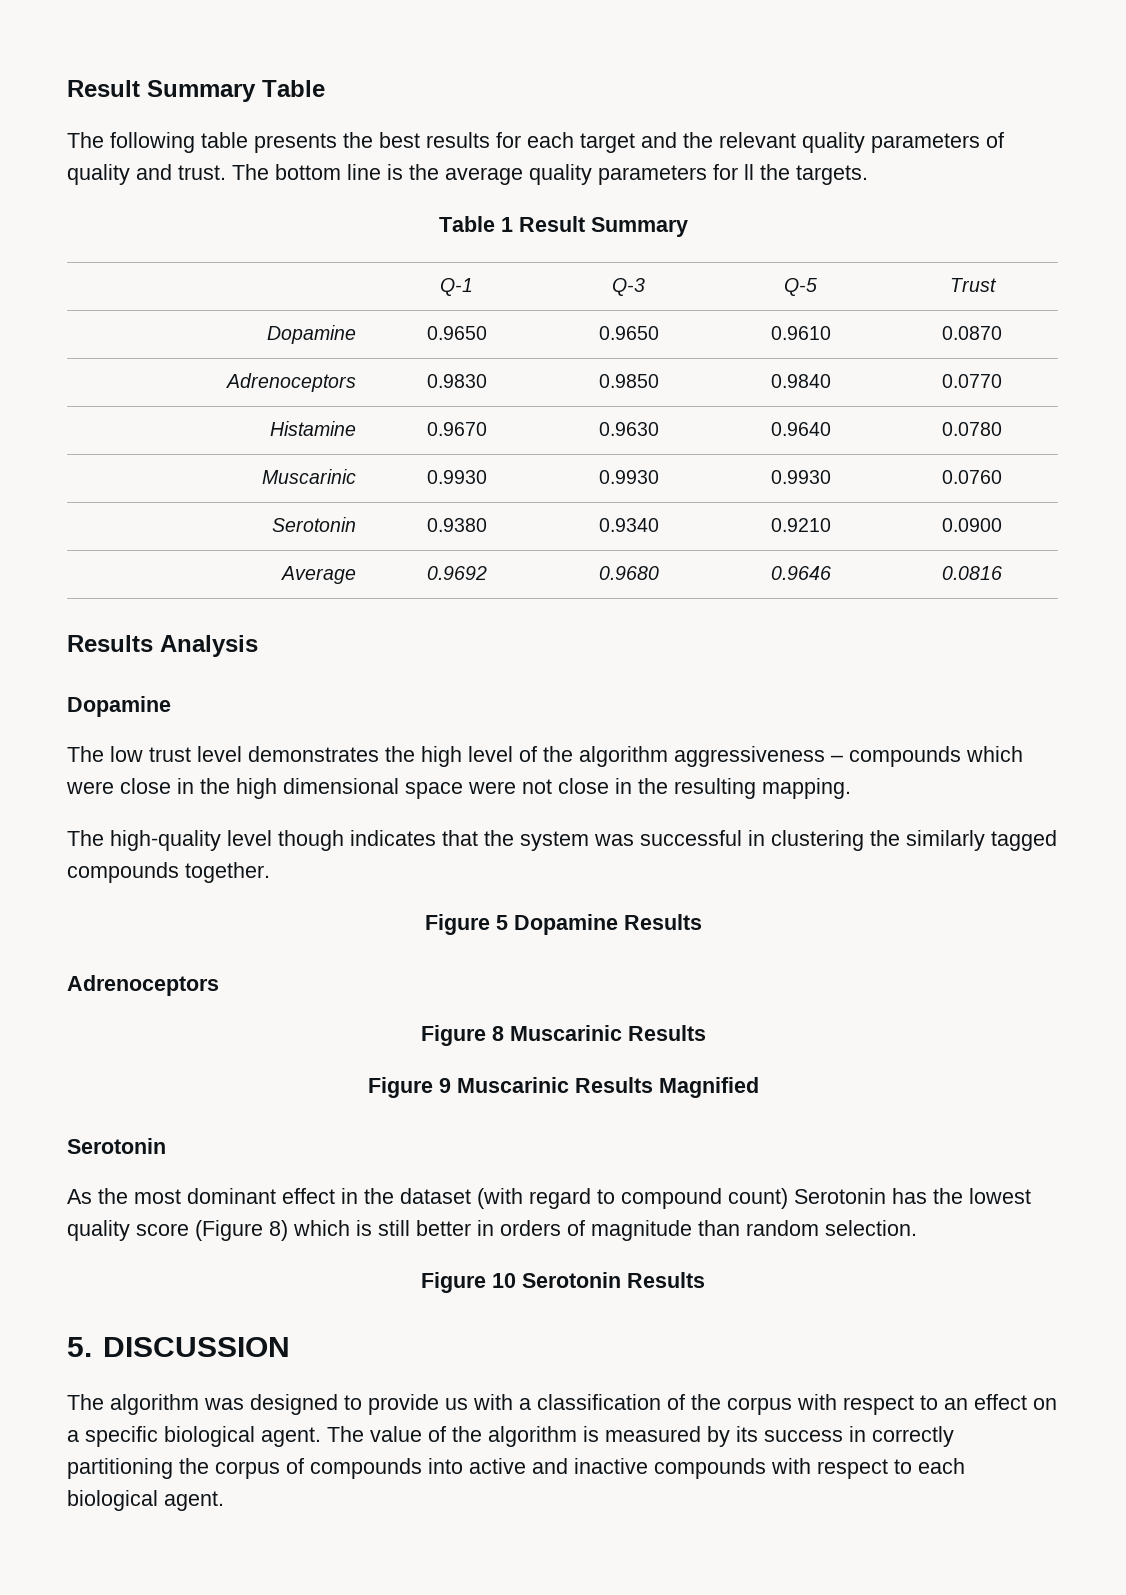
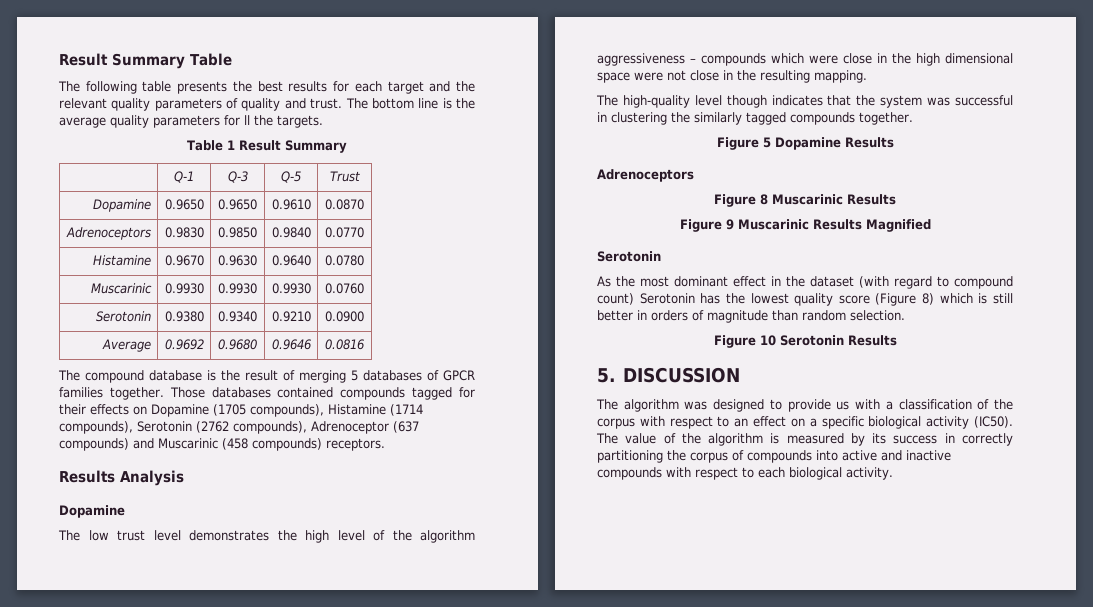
+ The compound database is the result of merging 5 databases of GPCR families together. Those databases contained compounds tagged for their effects on Dopamine (1705 compounds), Histamine (1714 compounds), Serotonin (2762 compounds), Adrenoceptor (637 compounds) and Muscarinic (458 compounds) receptors.
- The algorithm was designed to provide us with a classification of the corpus with respect to an effect on a specific biological agent.
+ The algorithm was designed to provide us with a classification of the corpus with respect to an effect on a specific biological activity (IC50).
- The value of the algorithm is measured by its success in correctly partitioning the corpus of compounds into active and inactive compounds with respect to each biological agent.
+ The value of the algorithm is measured by its success in correctly partitioning the corpus of compounds into active and inactive compounds with respect to each biological activity.

